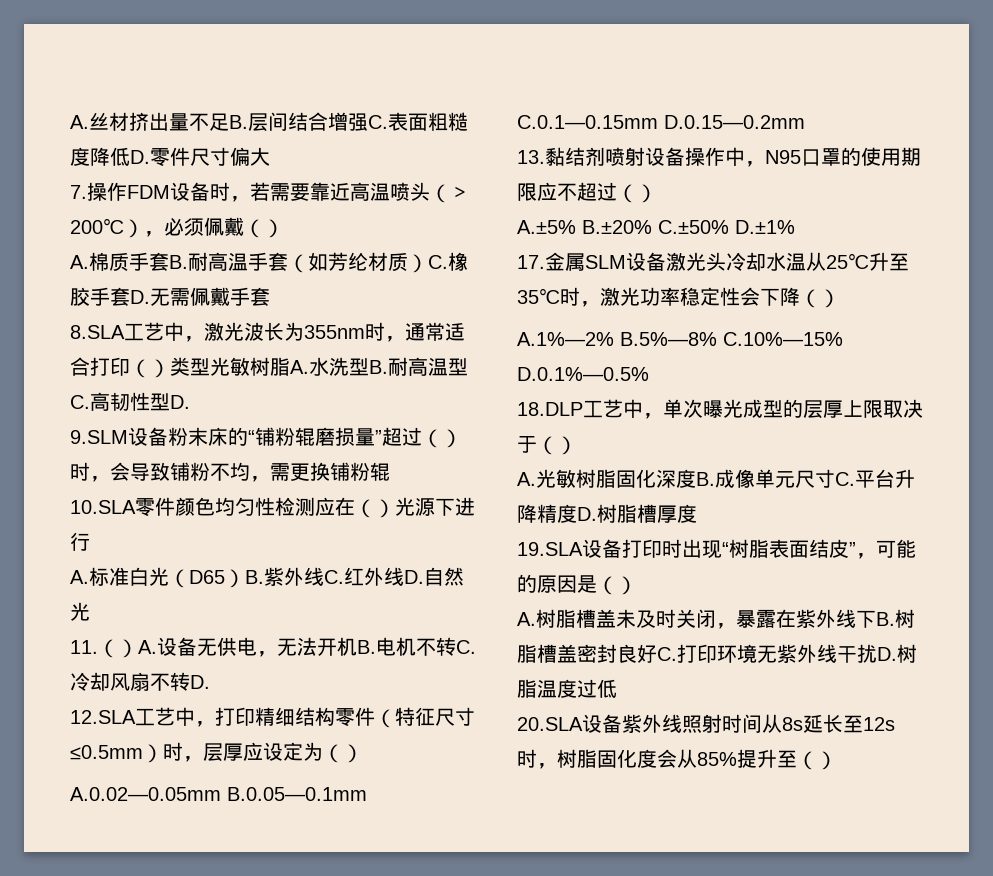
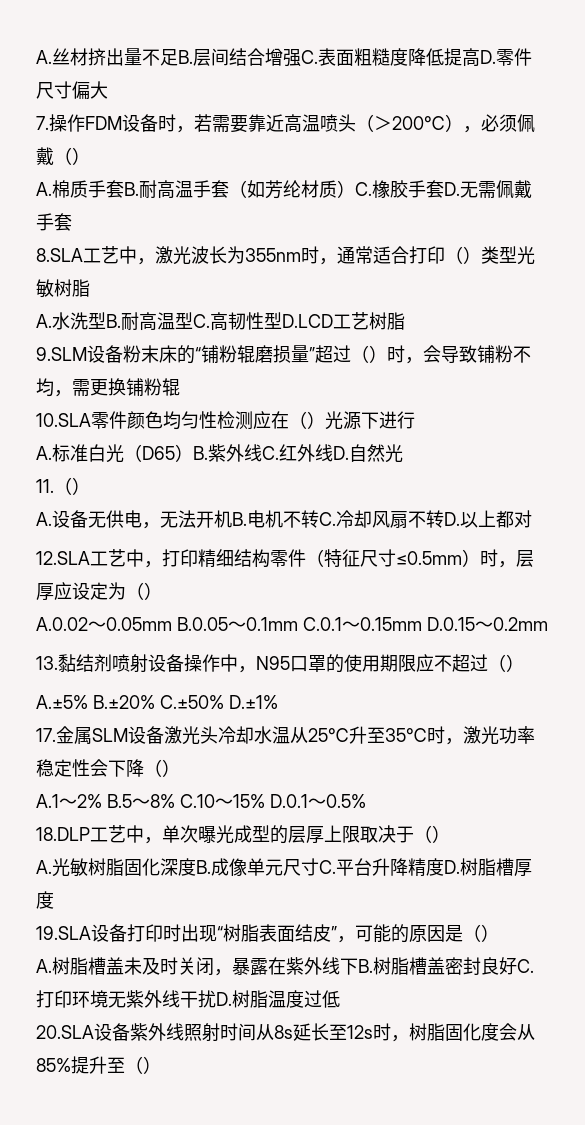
- A.丝材挤出量不足B.层间结合增强C.表面粗糙度降低D.零件尺寸偏大
+ A.丝材挤出量不足B.层间结合增强C.表面粗糙度降低提高D.零件尺寸偏大
- 8.SLA工艺中，激光波长为355nm时，通常适合打印（）类型光敏树脂A.水洗型B.耐高温型C.高韧性型D.
+ 8.SLA工艺中，激光波长为355nm时，通常适合打印（）类型光敏树脂
+ A.水洗型B.耐高温型C.高韧性型D.LCD工艺树脂
- 11.（）A.设备无供电，无法开机B.电机不转C.冷却风扇不转D.
+ 11.（）
+ A.设备无供电，无法开机B.电机不转C.冷却风扇不转D.以上都对
- A.0.02—0.05mm B.0.05—0.1mm C.0.1—0.15mm D.0.15—0.2mm
+ A.0.02～0.05mm B.0.05～0.1mm C.0.1～0.15mm D.0.15～0.2mm
- A.1%—2% B.5%—8% C.10%—15% D.0.1%—0.5%
+ A.1～2% B.5～8% C.10～15% D.0.1～0.5%

